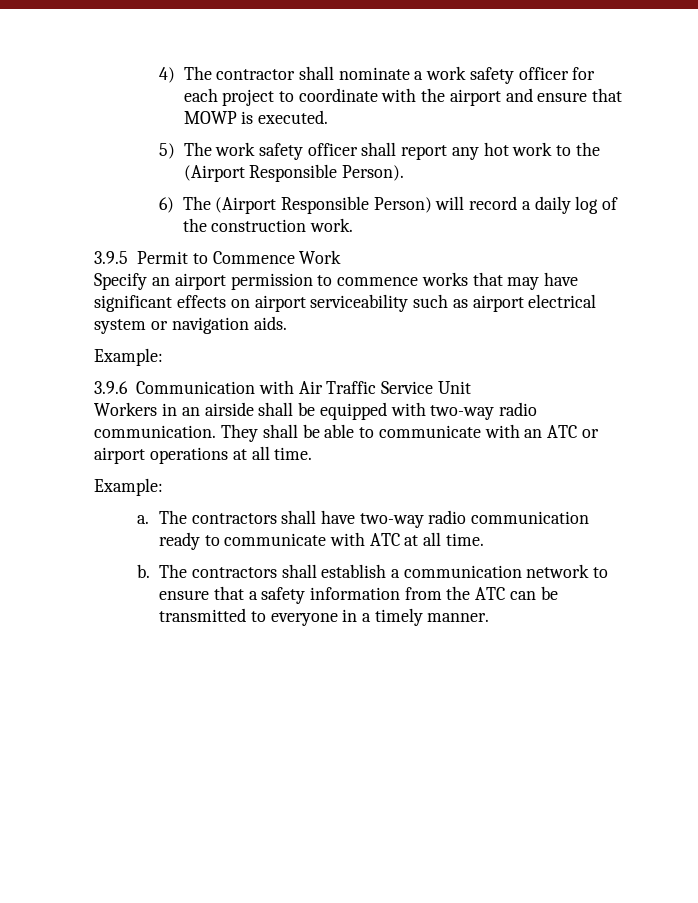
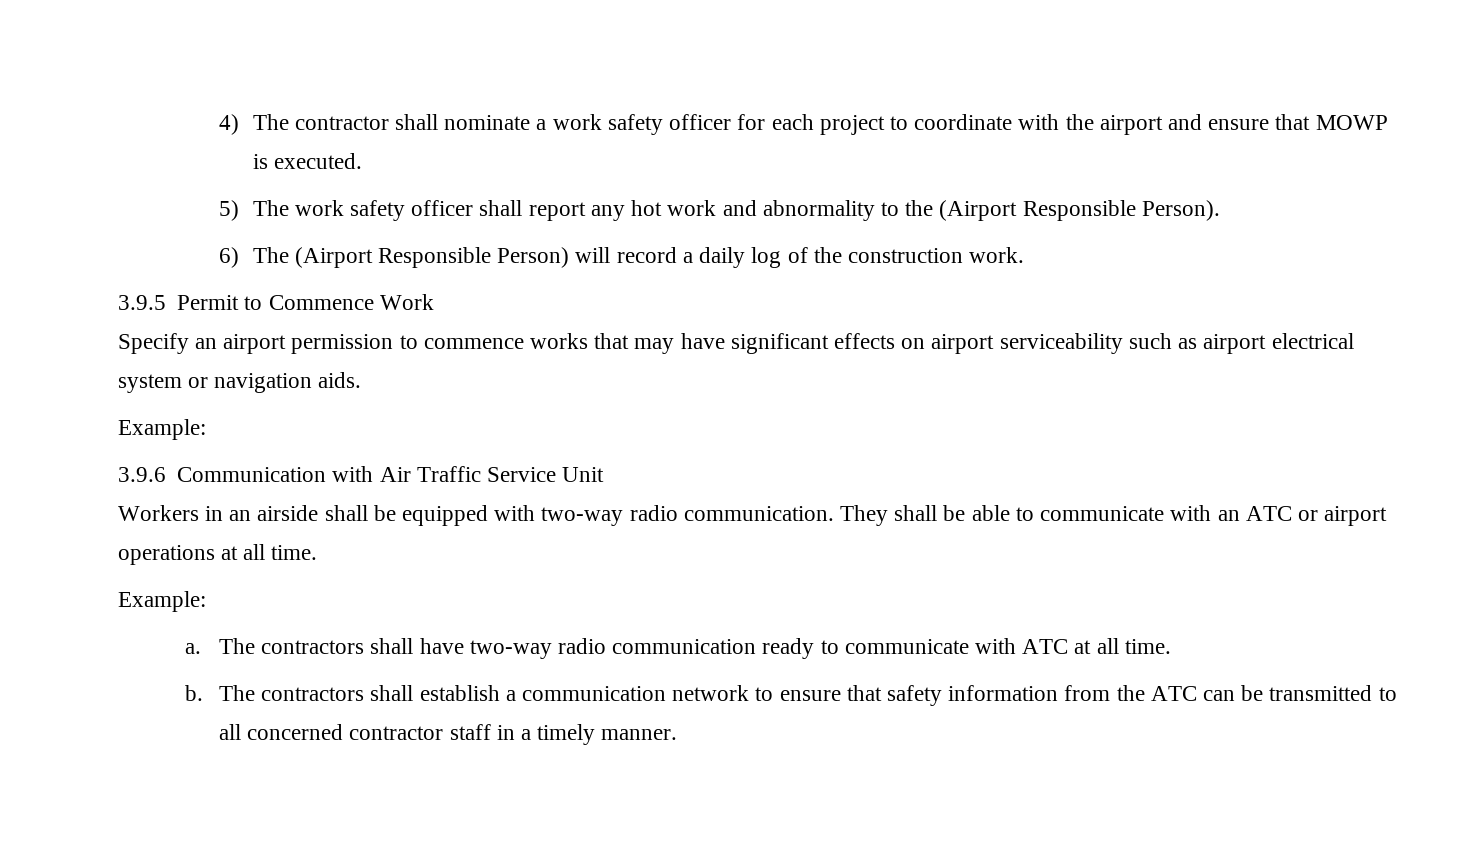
- 5) The work safety officer shall report any hot work to the (Airport Responsible Person).
+ 5) The work safety officer shall report any hot work and abnormality to the (Airport Responsible Person).
- The contractors shall establish a communication network to ensure that a safety information from the ATC can be transmitted to everyone in a timely manner.
+ The contractors shall establish a communication network to ensure that safety information from the ATC can be transmitted to all concerned contractor staff in a timely manner.

